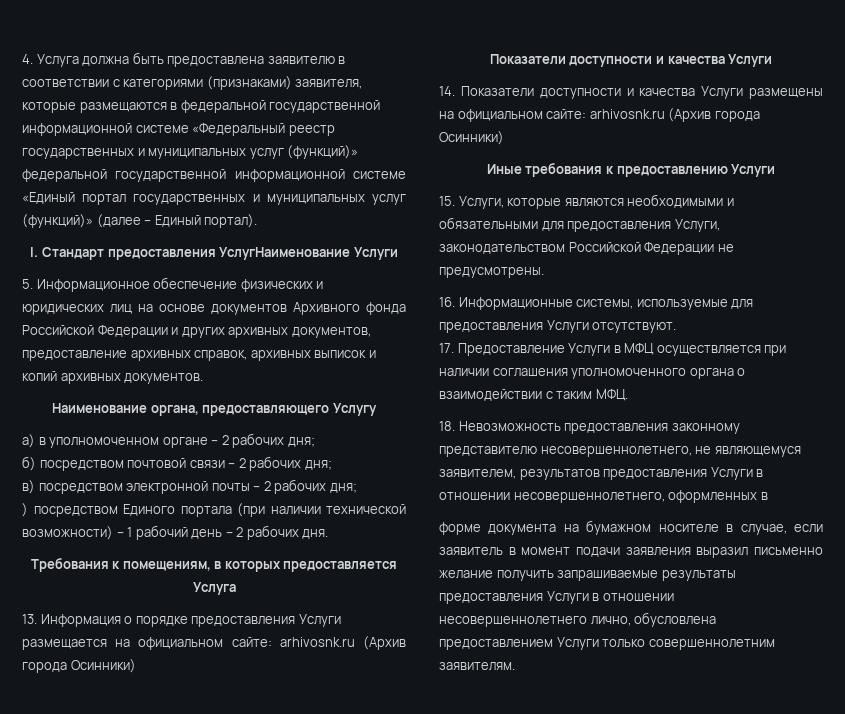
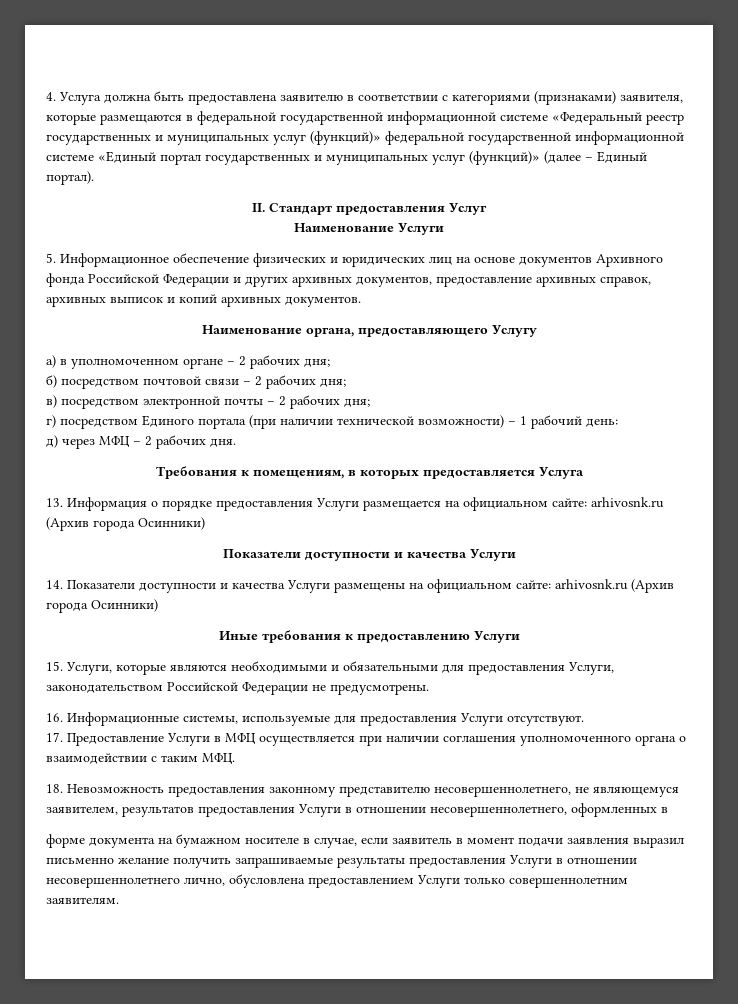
- I. Стандарт предоставления УслугНаименование Услуги
+ II. Стандарт предоставления Услуг
+ Наименование Услуги
- ) посредством Единого портала (при наличии технической возможности) – 1 рабочий день – 2 рабочих дня.
+ г) посредством Единого портала (при наличии технической возможности) – 1 рабочий день:
+ д) через МФЦ – 2 рабочих дня.

